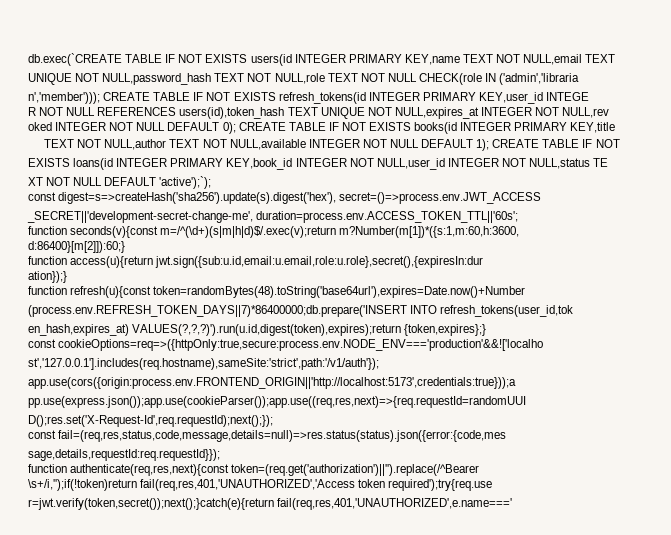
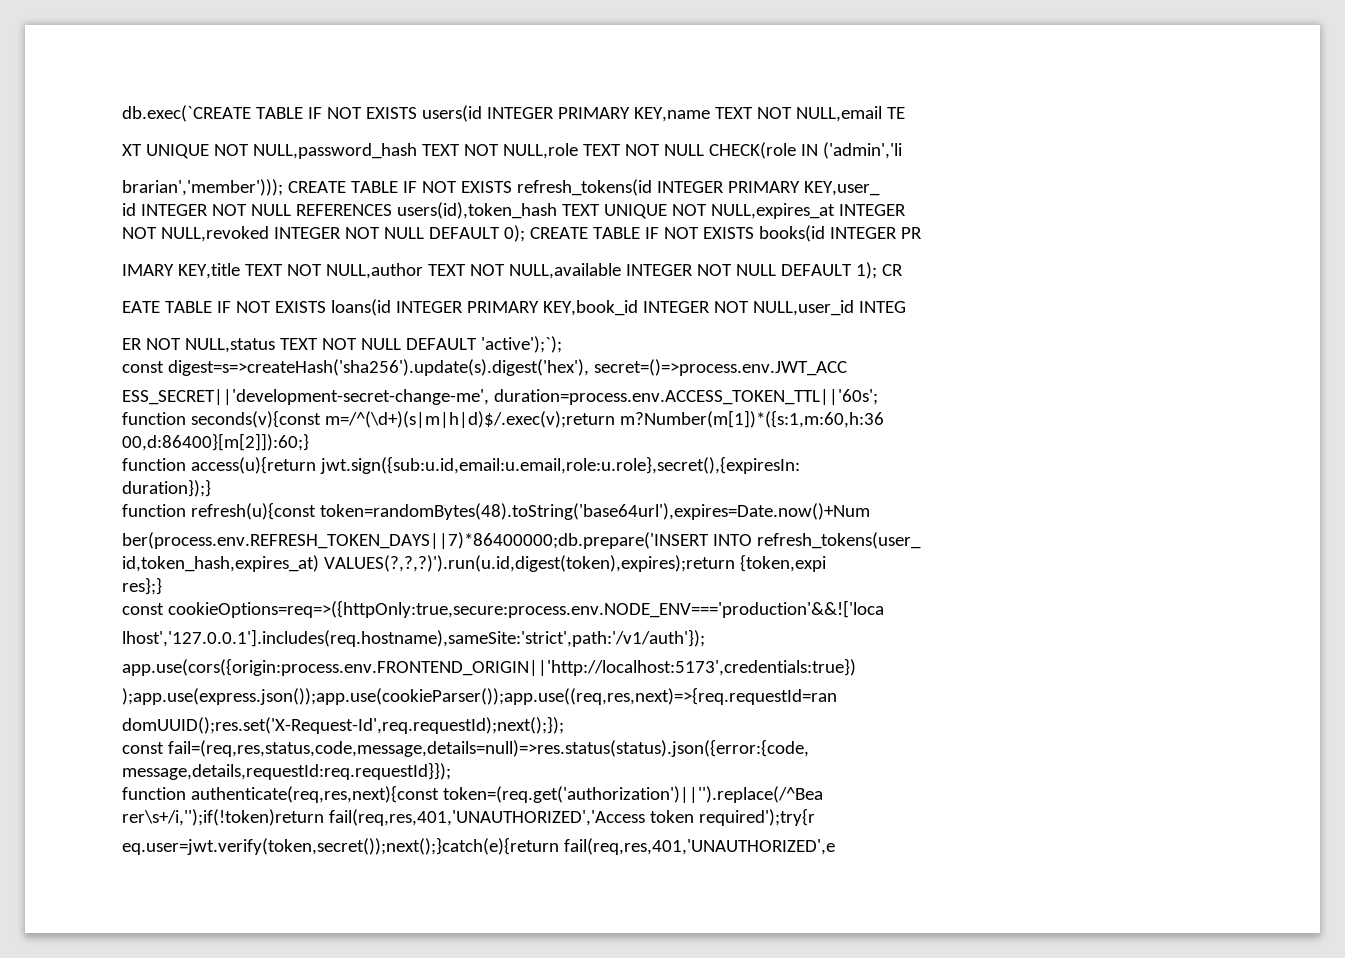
- db.exec(`CREATE TABLE IF NOT EXISTS users(id INTEGER PRIMARY KEY,name TEXT NOT NULL,email TEXT
- UNIQUE NOT NULL,password_hash TEXT NOT NULL,role TEXT NOT NULL CHECK(role IN ('admin','libraria
- n','member')));
+ db.exec(`CREATE TABLE IF NOT EXISTS users(id INTEGER PRIMARY KEY,name TEXT NOT NULL,email TE
+ XT UNIQUE NOT NULL,password_hash TEXT NOT NULL,role TEXT NOT NULL CHECK(role IN ('admin','li
+ brarian','member')));
- CREATE TABLE IF NOT EXISTS refresh_tokens(id INTEGER PRIMARY KEY,user_id INTEGE
- R NOT NULL REFERENCES users(id),token_hash TEXT UNIQUE NOT NULL,expires_at INTEGER NOT NULL,rev
- oked INTEGER NOT NULL DEFAULT 0);
+ CREATE TABLE IF NOT EXISTS refresh_tokens(id INTEGER PRIMARY KEY,user_
+ id INTEGER NOT NULL REFERENCES users(id),token_hash TEXT UNIQUE NOT NULL,expires_at INTEGER
+ NOT NULL,revoked INTEGER NOT NULL DEFAULT 0);
- CREATE TABLE IF NOT EXISTS books(id INTEGER PRIMARY KEY,title
- TEXT NOT NULL,author TEXT NOT NULL,available INTEGER NOT NULL DEFAULT 1); CREATE TABLE IF NOT
- EXISTS loans(id INTEGER PRIMARY KEY,book_id INTEGER NOT NULL,user_id INTEGER NOT NULL,status TE
- XT NOT NULL DEFAULT 'active');`);
+ CREATE TABLE IF NOT EXISTS books(id INTEGER PR
+ IMARY KEY,title TEXT NOT NULL,author TEXT NOT NULL,available INTEGER NOT NULL DEFAULT 1); CR
+ EATE TABLE IF NOT EXISTS loans(id INTEGER PRIMARY KEY,book_id INTEGER NOT NULL,user_id INTEG
+ ER NOT NULL,status TEXT NOT NULL DEFAULT 'active');`);
- const digest=s=>createHash('sha256').update(s).digest('hex'), secret=()=>process.env.JWT_ACCESS
- _SECRET||'development-secret-change-me', duration=process.env.ACCESS_TOKEN_TTL||'60s';
+ const digest=s=>createHash('sha256').update(s).digest('hex'), secret=()=>process.env.JWT_ACC
+ ESS_SECRET||'development-secret-change-me', duration=process.env.ACCESS_TOKEN_TTL||'60s';
- function seconds(v){const m=/^(\d+)(s|m|h|d)$/.exec(v);return m?Number(m[1])*({s:1,m:60,h:3600,
- d:86400}[m[2]]):60;}
+ function seconds(v){const m=/^(\d+)(s|m|h|d)$/.exec(v);return m?Number(m[1])*({s:1,m:60,h:36
+ 00,d:86400}[m[2]]):60;}
- function access(u){return jwt.sign({sub:u.id,email:u.email,role:u.role},secret(),{expiresIn:dur
- ation});}
+ function access(u){return jwt.sign({sub:u.id,email:u.email,role:u.role},secret(),{expiresIn:
+ duration});}
- function refresh(u){const token=randomBytes(48).toString('base64url'),expires=Date.now()+Number
- (process.env.REFRESH_TOKEN_DAYS||7)*86400000;db.prepare('INSERT INTO refresh_tokens(user_id,tok
- en_hash,expires_at) VALUES(?,?,?)').run(u.id,digest(token),expires);return {token,expires};}
- const cookieOptions=req=>({httpOnly:true,secure:process.env.NODE_ENV==='production'&&!['localho
- st','127.0.0.1'].includes(req.hostname),sameSite:'strict',path:'/v1/auth'});
- app.use(cors({origin:process.env.FRONTEND_ORIGIN||'http://localhost:5173',credentials:true}));a
- pp.use(express.json());app.use(cookieParser());app.use((req,res,next)=>{req.requestId=randomUUI
- D();res.set('X-Request-Id',req.requestId);next();});
- const fail=(req,res,status,code,message,details=null)=>res.status(status).json({error:{code,mes
- sage,details,requestId:req.requestId}});
+ function refresh(u){const token=randomBytes(48).toString('base64url'),expires=Date.now()+Num
+ ber(process.env.REFRESH_TOKEN_DAYS||7)*86400000;db.prepare('INSERT INTO refresh_tokens(user_
+ id,token_hash,expires_at) VALUES(?,?,?)').run(u.id,digest(token),expires);return {token,expi
+ res};}
+ const cookieOptions=req=>({httpOnly:true,secure:process.env.NODE_ENV==='production'&&!['loca
+ lhost','127.0.0.1'].includes(req.hostname),sameSite:'strict',path:'/v1/auth'});
+ app.use(cors({origin:process.env.FRONTEND_ORIGIN||'http://localhost:5173',credentials:true})
+ );app.use(express.json());app.use(cookieParser());app.use((req,res,next)=>{req.requestId=ran
+ domUUID();res.set('X-Request-Id',req.requestId);next();});
+ const fail=(req,res,status,code,message,details=null)=>res.status(status).json({error:{code,
+ message,details,requestId:req.requestId}});
- function authenticate(req,res,next){const token=(req.get('authorization')||'').replace(/^Bearer
- \s+/i,'');if(!token)return fail(req,res,401,'UNAUTHORIZED','Access token required');try{req.use
- r=jwt.verify(token,secret());next();}catch(e){return fail(req,res,401,'UNAUTHORIZED',e.name==='
+ function authenticate(req,res,next){const token=(req.get('authorization')||'').replace(/^Bea
+ rer\s+/i,'');if(!token)return fail(req,res,401,'UNAUTHORIZED','Access token required');try{r
+ eq.user=jwt.verify(token,secret());next();}catch(e){return fail(req,res,401,'UNAUTHORIZED',e

